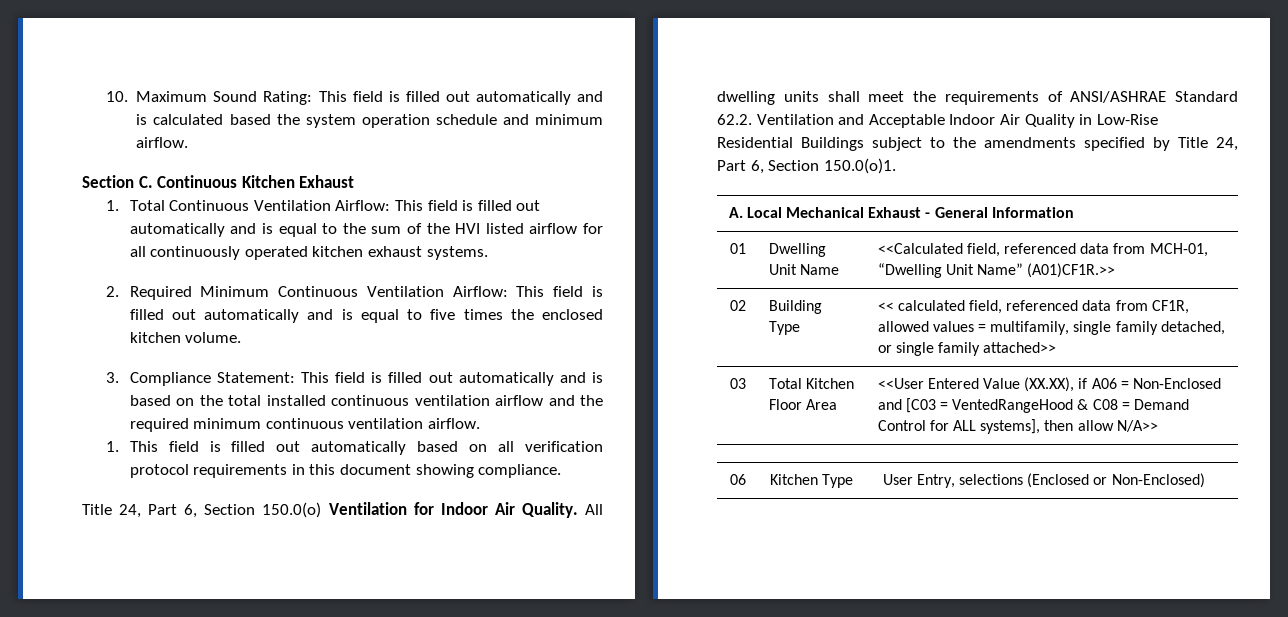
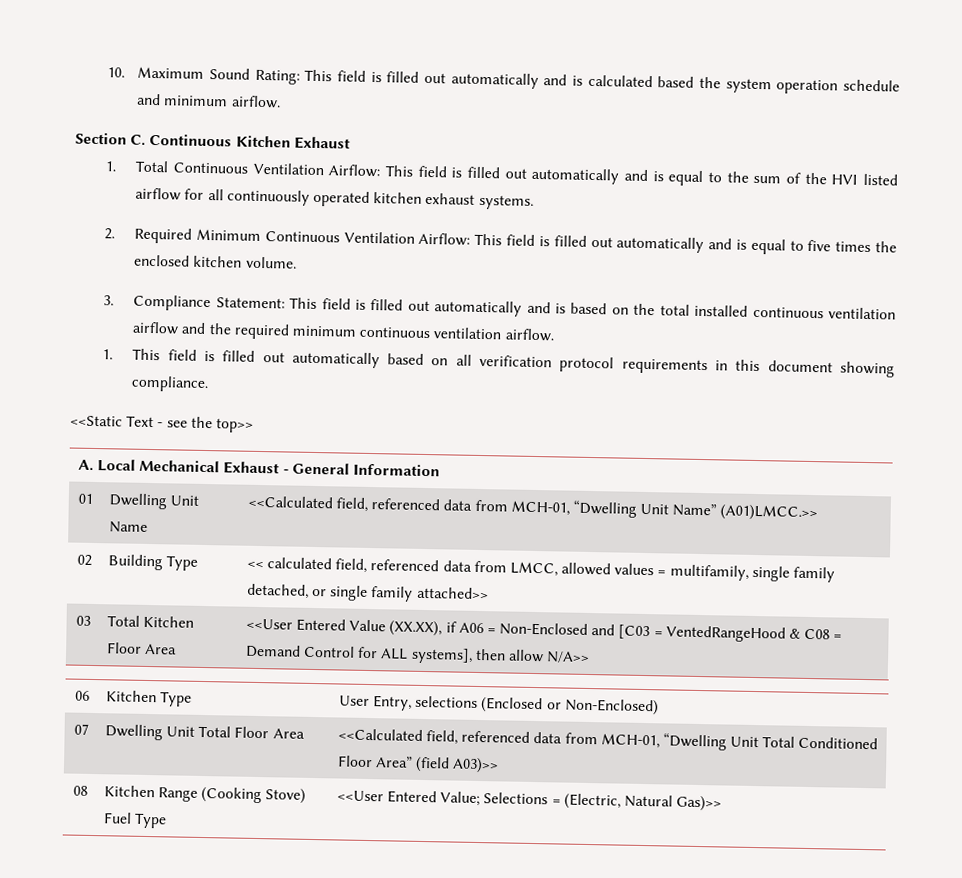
- Title 24, Part 6, Section 150.0(o) Ventilation for Indoor Air Quality. All dwelling units shall meet the requirements of ANSI/ASHRAE Standard 62.2. Ventilation and Acceptable Indoor Air Quality in Low-Rise Residential Buildings subject to the amendments specified by Title 24, Part 6, Section 150.0(o)1.
+ <<Static Text - see the top>>
- 01 | Dwelling Unit Name | <<Calculated field, referenced data from MCH-01, “Dwelling Unit Name” (A01)CF1R.>>
+ 01 | Dwelling Unit Name | <<Calculated field, referenced data from MCH-01, “Dwelling Unit Name” (A01)LMCC.>>
- 02 | Building Type | << calculated field, referenced data from CF1R, allowed values = multifamily, single family detached, or single family attached>>
+ 02 | Building Type | << calculated field, referenced data from LMCC, allowed values = multifamily, single family detached, or single family attached>>
+ 07 | Dwelling Unit Total Floor Area | <<Calculated field, referenced data from MCH-01, “Dwelling Unit Total Conditioned Floor Area” (field A03)>>
+ 08 | Kitchen Range (Cooking Stove) Fuel Type | <<User Entered Value; Selections = (Electric, Natural Gas)>>

